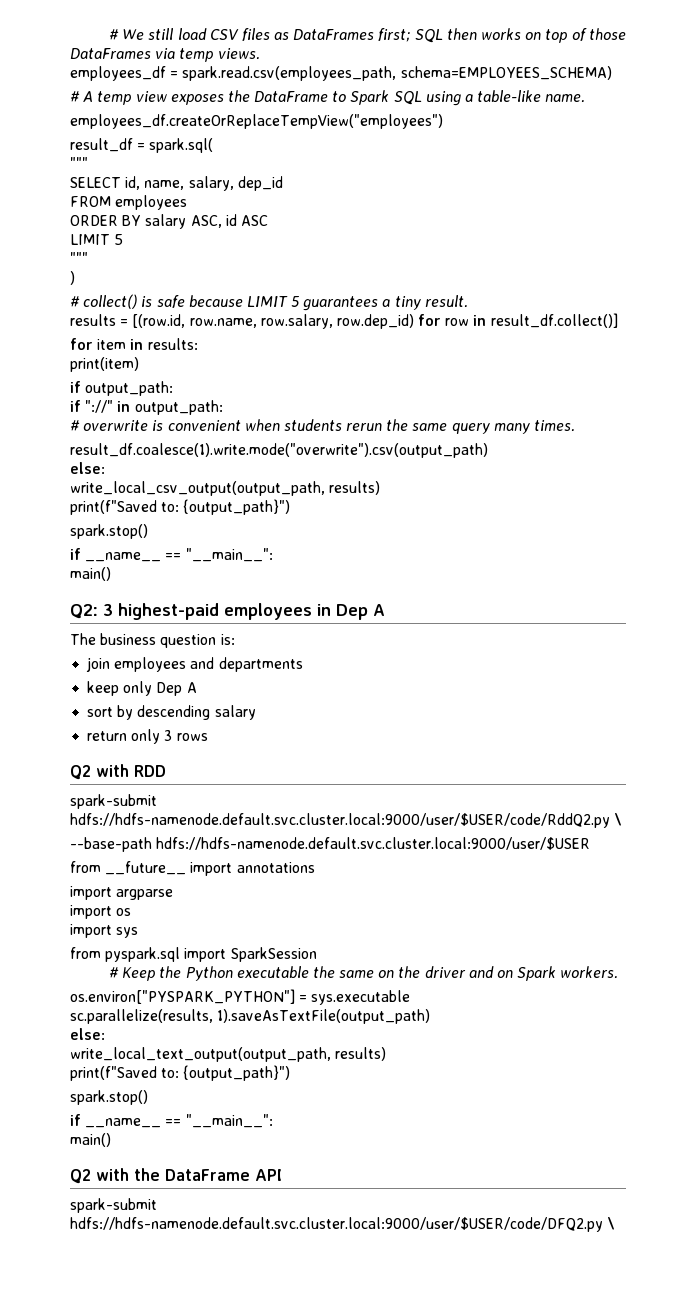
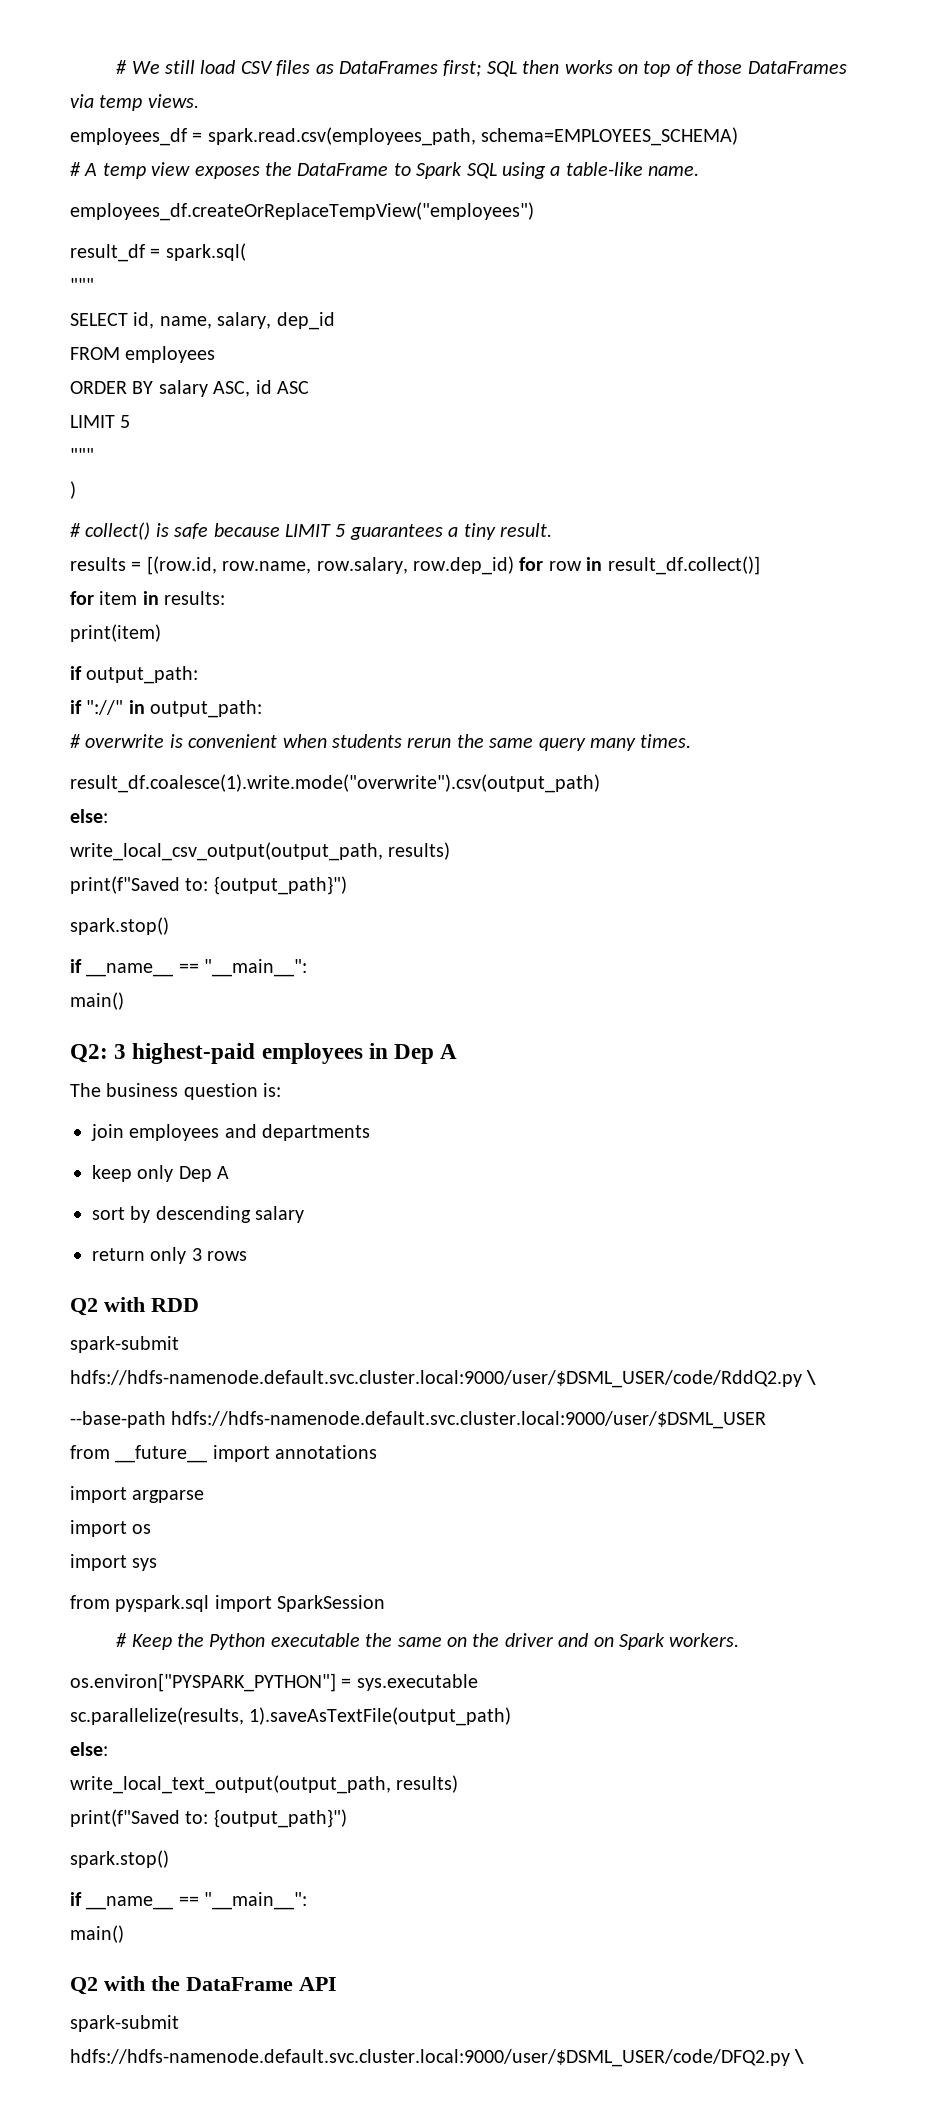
- spark-submit hdfs://hdfs-namenode.default.svc.cluster.local:9000/user/$USER/code/RddQ2.py \
+ spark-submit hdfs://hdfs-namenode.default.svc.cluster.local:9000/user/$DSML_USER/code/RddQ2.py \
- --base-path hdfs://hdfs-namenode.default.svc.cluster.local:9000/user/$USER
+ --base-path hdfs://hdfs-namenode.default.svc.cluster.local:9000/user/$DSML_USER
- spark-submit hdfs://hdfs-namenode.default.svc.cluster.local:9000/user/$USER/code/DFQ2.py \
+ spark-submit hdfs://hdfs-namenode.default.svc.cluster.local:9000/user/$DSML_USER/code/DFQ2.py \

